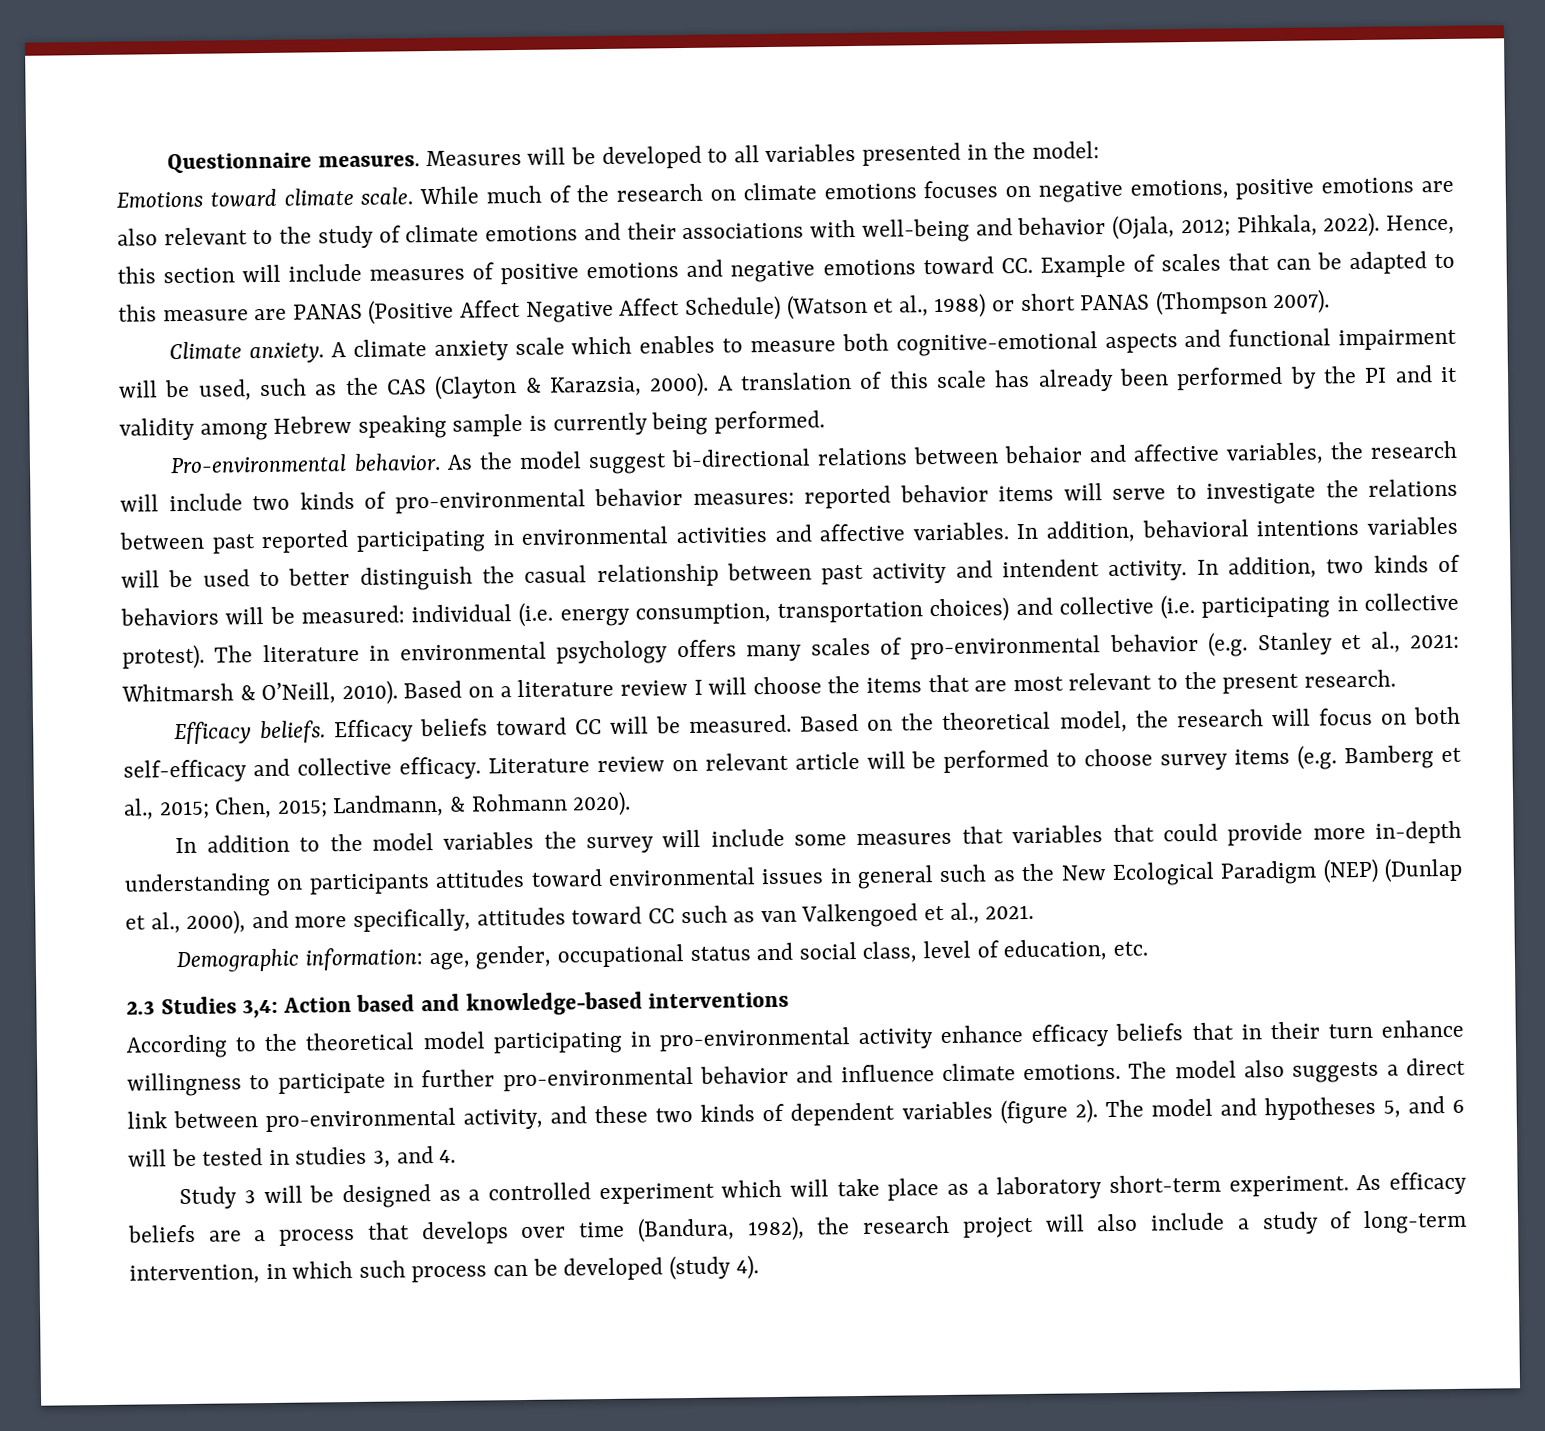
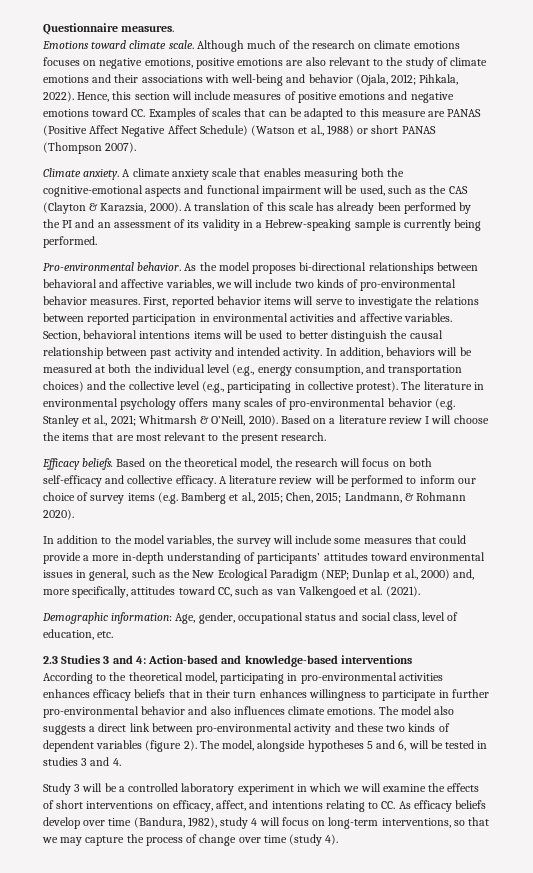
- Measures will be developed to all variables presented in the model:
- While much of the research on climate emotions focuses on negative emotions, positive emotions are also relevant to the study of climate emotions and their associations with well-being and behavior (Ojala, 2012; Pihkala, 2022).
+ Although much of the research on climate emotions focuses on negative emotions, positive emotions are also relevant to the study of climate emotions and their associations with well-being and behavior (Ojala, 2012; Pihkala, 2022).
- Hence, this section will include measures of positive emotions and negative emotions toward CC. Example of scales that can be adapted to this measure are PANAS (Positive Affect Negative Affect Schedule) (Watson et al., 1988) or short PANAS (Thompson 2007).
+ Hence, this section will include measures of positive emotions and negative emotions toward CC. Examples of scales that can be adapted to this measure are PANAS (Positive Affect Negative Affect Schedule) (Watson et al., 1988) or short PANAS (Thompson 2007).
- A climate anxiety scale which enables to measure both cognitive-emotional aspects and functional impairment will be used, such as the CAS (Clayton & Karazsia, 2000).
+ A climate anxiety scale that enables measuring both the cognitive-emotional aspects and functional impairment will be used, such as the CAS (Clayton & Karazsia, 2000).
- A translation of this scale has already been performed by the PI and it validity among Hebrew speaking sample is currently being performed.
+ A translation of this scale has already been performed by the PI and an assessment of its validity in a Hebrew-speaking sample is currently being performed.
- As the model suggest bi-directional relations between behaior and affective variables, the research will include two kinds of pro-environmental behavior measures: reported behavior items will serve to investigate the relations between past reported participating in environmental activities and affective variables.
+ As the model proposes bi-directional relationships between behavioral and affective variables, we will include two kinds of pro-environmental behavior measures. First, reported behavior items will serve to investigate the relations between reported participation in environmental activities and affective variables.
- In addition, behavioral intentions variables will be used to better distinguish the casual relationship between past activity and intendent activity.
+ Section, behavioral intentions items will be used to better distinguish the causal relationship between past activity and intended activity.
- In addition, two kinds of behaviors will be measured: individual (i.e. energy consumption, transportation choices) and collective (i.e. participating in collective protest).
+ In addition, behaviors will be measured at both the individual level (e.g., energy consumption, and transportation choices) and the collective level (e.g., participating in collective protest).
- The literature in environmental psychology offers many scales of pro-environmental behavior (e.g. Stanley et al., 2021: Whitmarsh & O’Neill, 2010).
+ The literature in environmental psychology offers many scales of pro-environmental behavior (e.g. Stanley et al., 2021; Whitmarsh & O’Neill, 2010).
- Efficacy beliefs toward CC will be measured.
- Literature review on relevant article will be performed to choose survey items (e.g. Bamberg et al., 2015; Chen, 2015; Landmann, & Rohmann 2020).
+ A literature review will be performed to inform our choice of survey items (e.g. Bamberg et al., 2015; Chen, 2015; Landmann, & Rohmann 2020).
- In addition to the model variables the survey will include some measures that variables that could provide more in-depth understanding on participants attitudes toward environmental issues in general such as the New Ecological Paradigm (NEP) (Dunlap et al., 2000), and more specifically, attitudes toward CC such as van Valkengoed et al., 2021.
+ In addition to the model variables, the survey will include some measures that could provide a more in-depth understanding of participants’ attitudes toward environmental issues in general, such as the New Ecological Paradigm (NEP; Dunlap et al., 2000) and, more specifically, attitudes toward CC, such as van Valkengoed et al. (2021).
- Demographic information: age, gender, occupational status and social class, level of education, etc.
+ Demographic information: Age, gender, occupational status and social class, level of education, etc.
- 2.3 Studies 3,4: Action based and knowledge-based interventions
+ 2.3 Studies 3 and 4: Action-based and knowledge-based interventions
- According to the theoretical model participating in pro-environmental activity enhance efficacy beliefs that in their turn enhance willingness to participate in further pro-environmental behavior and influence climate emotions.
+ According to the theoretical model, participating in pro-environmental activities enhances efficacy beliefs that in their turn enhances willingness to participate in further pro-environmental behavior and also influences climate emotions.
- The model also suggests a direct link between pro-environmental activity, and these two kinds of dependent variables (figure 2).
+ The model also suggests a direct link between pro-environmental activity and these two kinds of dependent variables (figure 2).
- The model and hypotheses 5, and 6 will be tested in studies 3, and 4.
+ The model, alongside hypotheses 5 and 6, will be tested in studies 3 and 4.
- Study 3 will be designed as a controlled experiment which will take place as a laboratory short-term experiment. As efficacy beliefs are a process that develops over time (Bandura, 1982), the research project will also include a study of long-term intervention, in which such process can be developed (study 4).
+ Study 3 will be a controlled laboratory experiment in which we will examine the effects of short interventions on efficacy, affect, and intentions relating to CC. As efficacy beliefs develop over time (Bandura, 1982), study 4 will focus on long-term interventions, so that we may capture the process of change over time (study 4).

